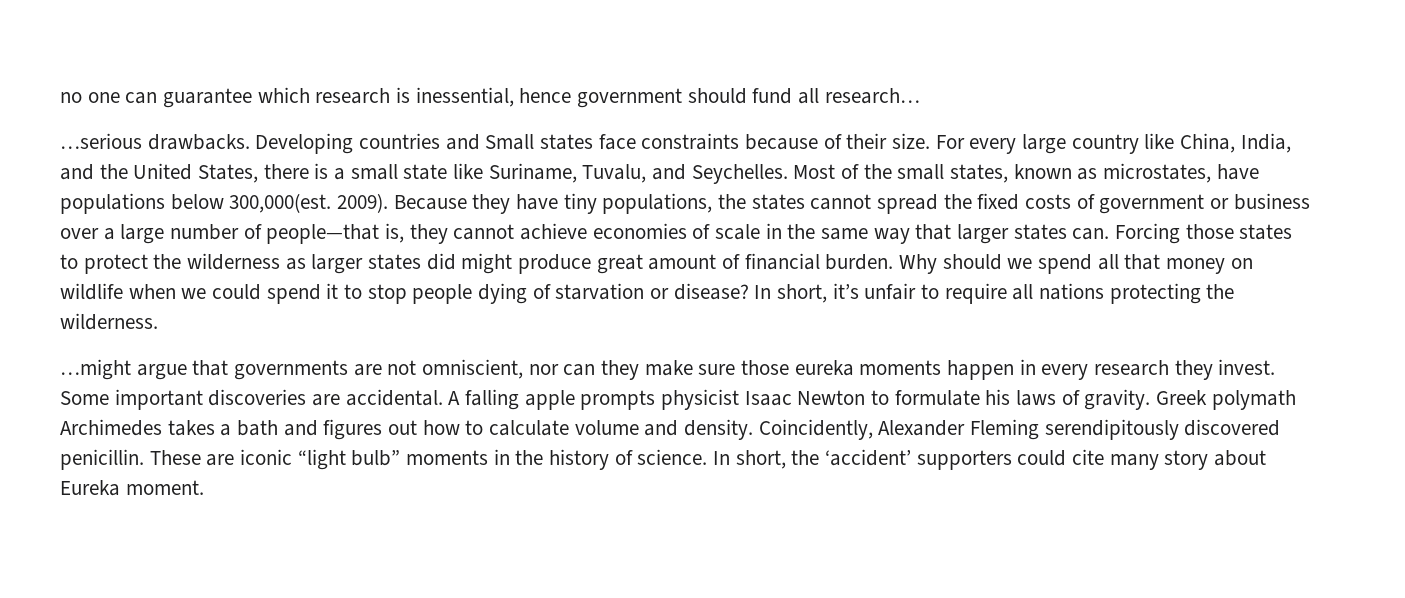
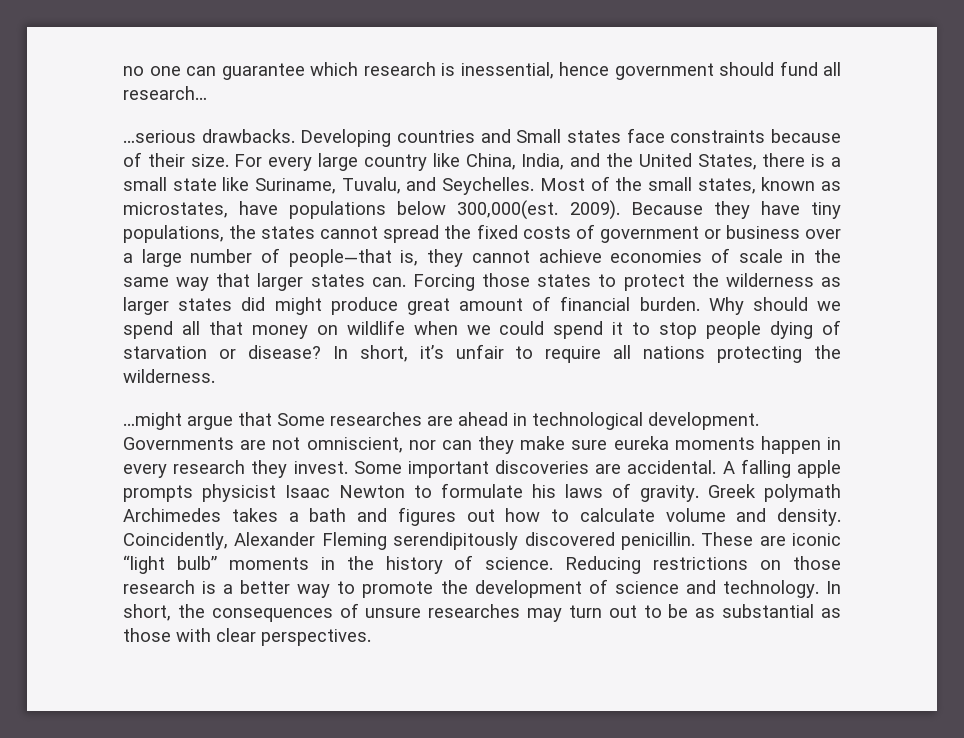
- …might argue that governments are not omniscient, nor can they make sure those eureka moments happen in every research they invest.
+ …might argue that Some researches are ahead in technological development. Governments are not omniscient, nor can they make sure eureka moments happen in every research they invest.
- In short, the ‘accident’ supporters could cite many story about Eureka moment.
+ Reducing restrictions on those research is a better way to promote the development of science and technology. In short, the consequences of unsure researches may turn out to be as substantial as those with clear perspectives.

